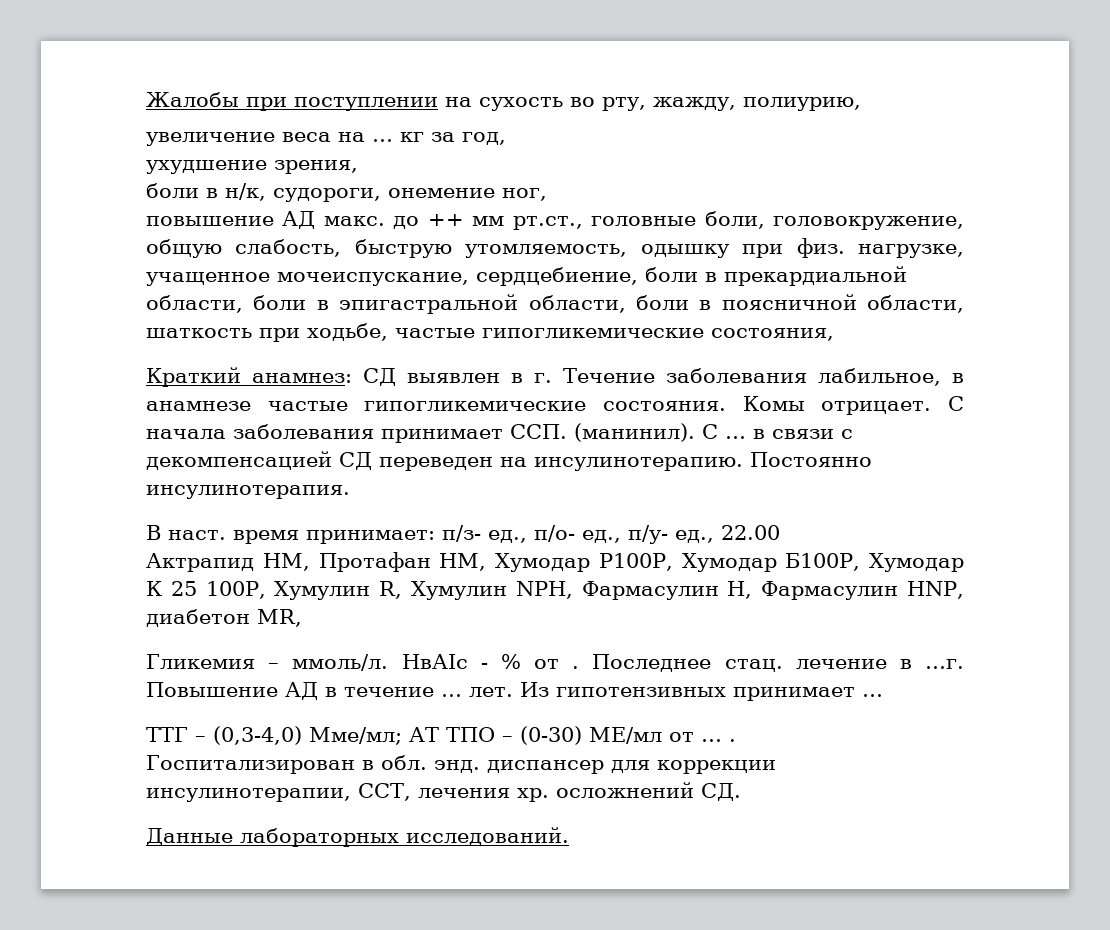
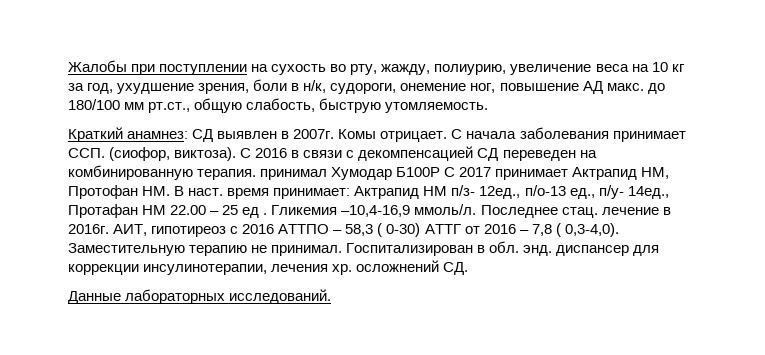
- Жалобы при поступлении на сухость во рту, жажду, полиурию,
- увеличение веса на … кг за год,
- ухудшение зрения,
- боли в н/к, судороги, онемение ног,
- повышение АД макс. до ++ мм рт.ст., головные боли, головокружение, общую слабость, быструю утомляемость, одышку при физ. нагрузке, учащенное мочеиспускание, сердцебиение, боли в прекардиальной области, боли в эпигастральной области, боли в поясничной области, шаткость при ходьбе, частые гипогликемические состояния,
+ Жалобы при поступлении на сухость во рту, жажду, полиурию, увеличение веса на 10 кг за год, ухудшение зрения, боли в н/к, судороги, онемение ног, повышение АД макс. до 180/100 мм рт.ст., общую слабость, быструю утомляемость.
- Краткий анамнез: СД выявлен в г. Течение заболевания лабильное, в анамнезе частые гипогликемические состояния.
+ Краткий анамнез: СД выявлен в 2007г.
- С начала заболевания принимает ССП. (манинил). С … в связи с декомпенсацией СД переведен на инсулинотерапию. Постоянно инсулинотерапия.
- В наст. время принимает: п/з- ед., п/о- ед., п/у- ед., 22.00
- Актрапид НМ, Протафан НМ, Хумодар Р100Р, Хумодар Б100Р, Хумодар К 25 100Р, Хумулин R, Хумулин NРН, Фармасулин Н, Фармасулин НNР, диабетон МR,
- Гликемия – ммоль/л. НвАIс - % от . Последнее стац. лечение в …г. Повышение АД в течение … лет. Из гипотензивных принимает …
- ТТГ – (0,3-4,0) Мме/мл; АТ ТПО – (0-30) МЕ/мл от … .
- Госпитализирован в обл. энд. диспансер для коррекции инсулинотерапии, ССТ, лечения хр. осложнений СД.
+ С начала заболевания принимает ССП. (сиофор, виктоза). С 2016 в связи с декомпенсацией СД переведен на комбинированную терапия. принимал Хумодар Б100Р С 2017 принимает Актрапид НМ, Протофан НМ. В наст. время принимает: Актрапид НМ п/з- 12ед., п/о-13 ед., п/у- 14ед., Протафан НМ 22.00 – 25 ед . Гликемия –10,4-16,9 ммоль/л. Последнее стац. лечение в 2016г. АИТ, гипотиреоз с 2016 АТТПО – 58,3 ( 0-30) АТТГ от 2016 – 7,8 ( 0,3-4,0). Заместительную терапию не принимал. Госпитализирован в обл. энд. диспансер для коррекции инсулинотерапии, лечения хр. осложнений СД.

